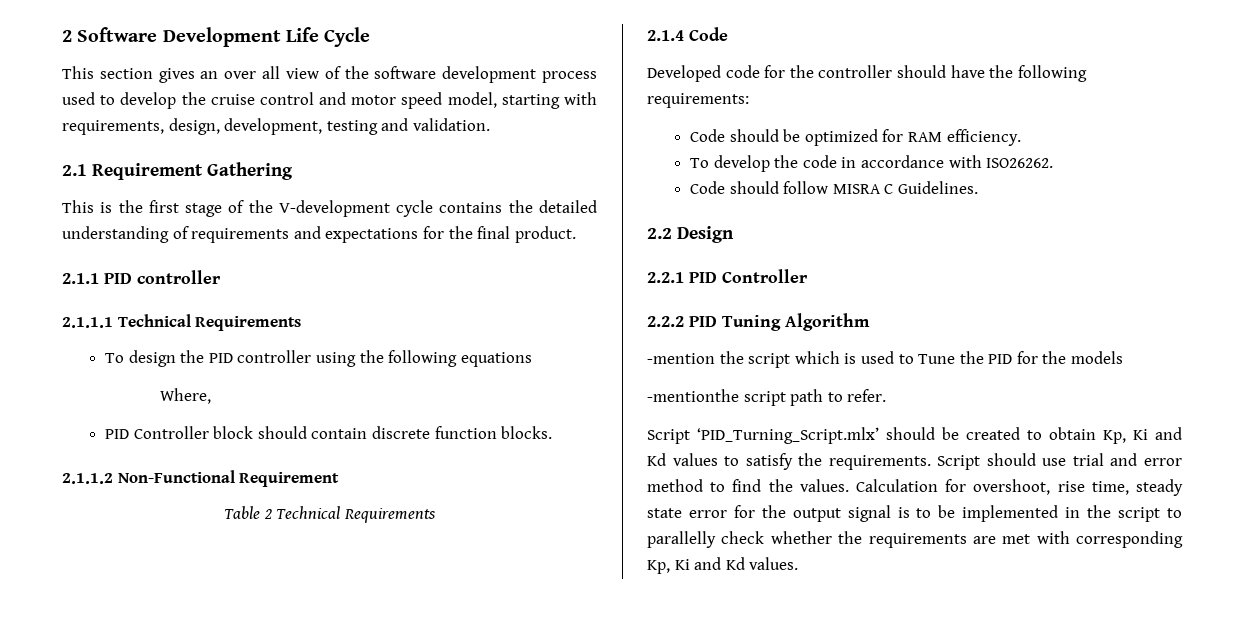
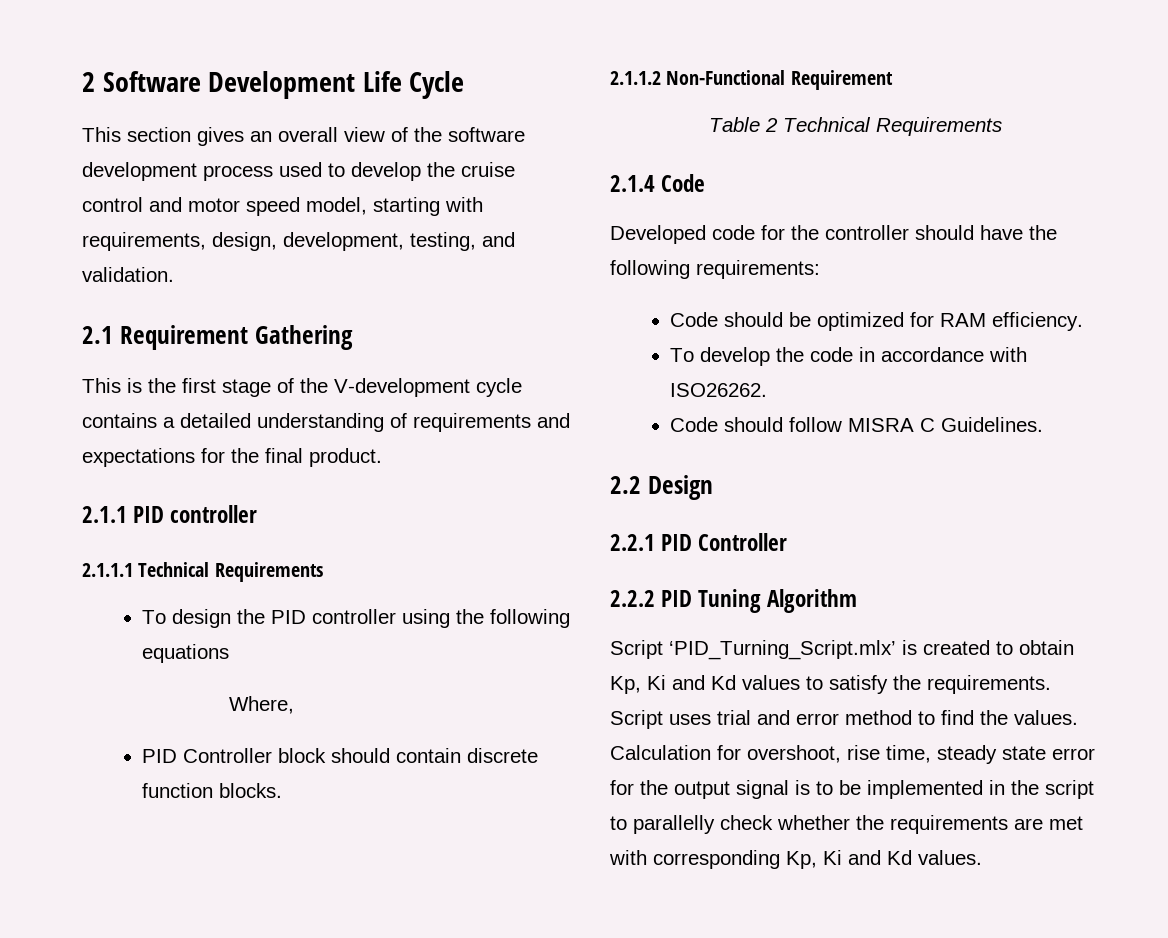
- This section gives an over all view of the software development process used to develop the cruise control and motor speed model, starting with requirements, design, development, testing and validation.
+ This section gives an overall view of the software development process used to develop the cruise control and motor speed model, starting with requirements, design, development, testing, and validation.
- This is the first stage of the V-development cycle contains the detailed understanding of requirements and expectations for the final product.
+ This is the first stage of the V-development cycle contains a detailed understanding of requirements and expectations for the final product.
- -mention the script which is used to Tune the PID for the models
- -mentionthe script path to refer.
- Script ‘PID_Turning_Script.mlx’ should be created to obtain Kp, Ki and Kd values to satisfy the requirements.
+ Script ‘PID_Turning_Script.mlx’ is created to obtain Kp, Ki and Kd values to satisfy the requirements.
- Script should use trial and error method to find the values.
+ Script uses trial and error method to find the values.

